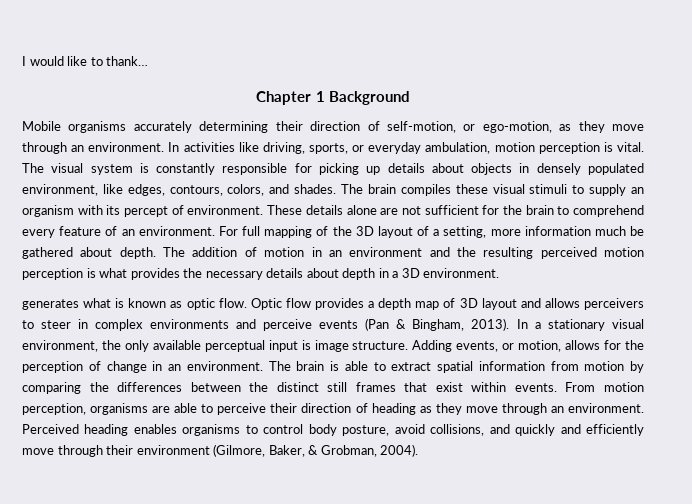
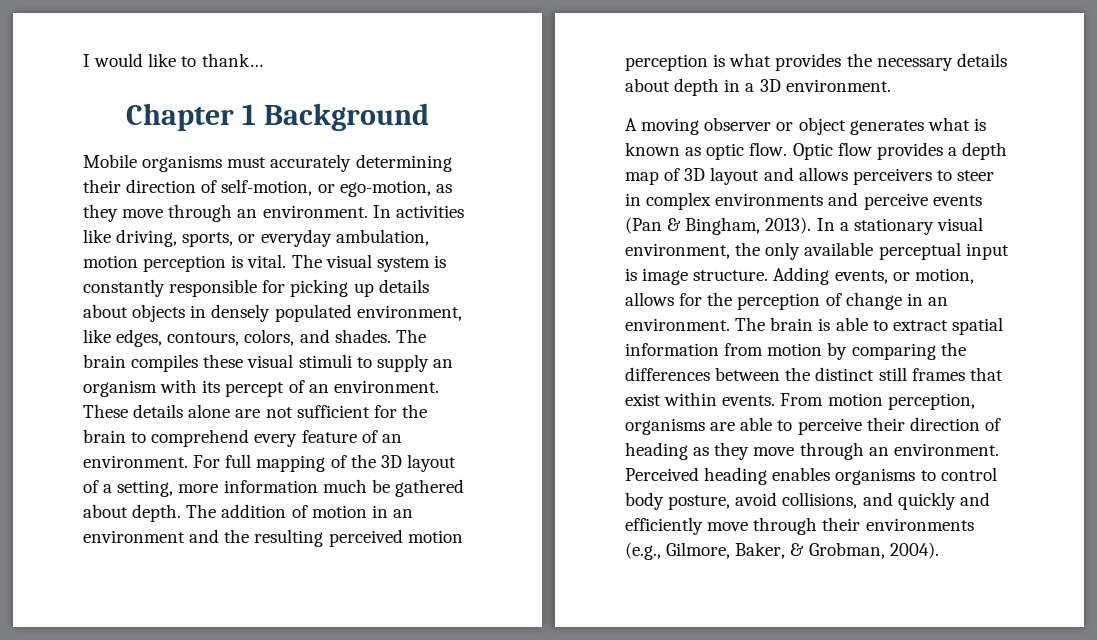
- Mobile organisms accurately determining their direction of self-motion, or ego-motion, as they move through an environment.
+ Mobile organisms must accurately determining their direction of self-motion, or ego-motion, as they move through an environment.
- The brain compiles these visual stimuli to supply an organism with its percept of environment.
+ The brain compiles these visual stimuli to supply an organism with its percept of an environment.
- generates what is known as optic flow.
+ A moving observer or object generates what is known as optic flow.
- Perceived heading enables organisms to control body posture, avoid collisions, and quickly and efficiently move through their environment (Gilmore, Baker, & Grobman, 2004).
+ Perceived heading enables organisms to control body posture, avoid collisions, and quickly and efficiently move through their environments (e.g., Gilmore, Baker, & Grobman, 2004).

